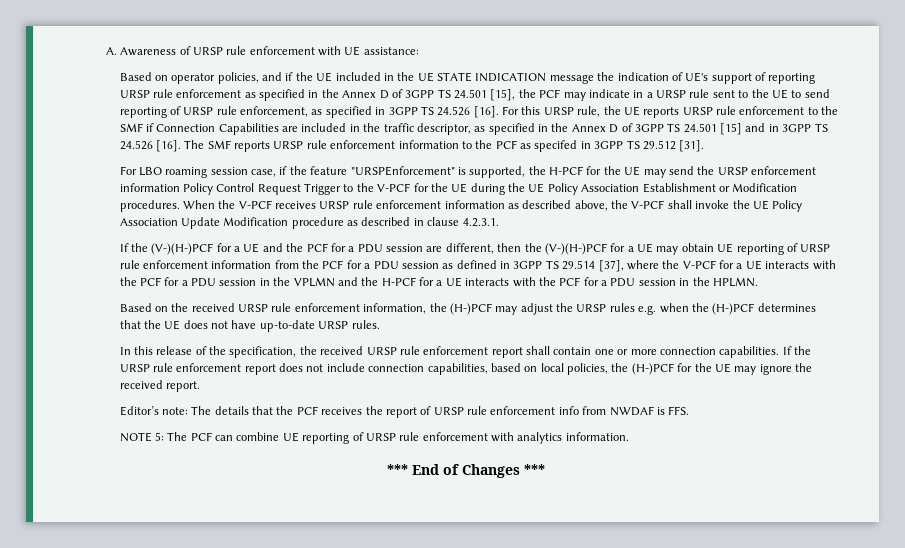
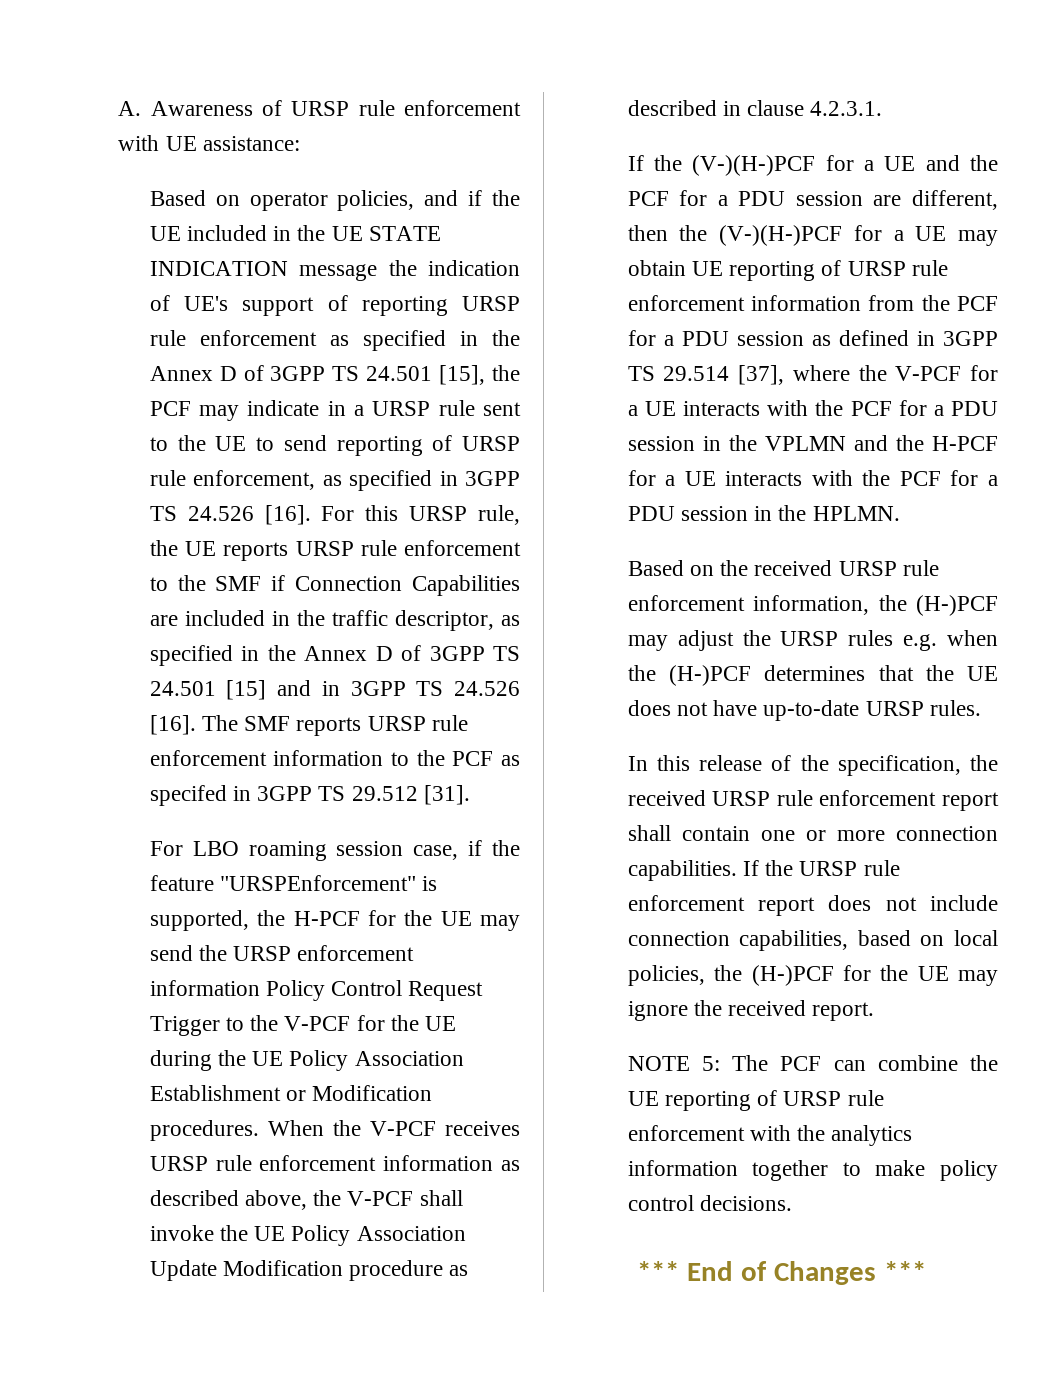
- Editor’s note: The details that the PCF receives the report of URSP rule enforcement info from NWDAF is FFS.
- NOTE 5: The PCF can combine UE reporting of URSP rule enforcement with analytics information.
+ NOTE 5: The PCF can combine the UE reporting of URSP rule enforcement with the analytics information together to make policy control decisions.

